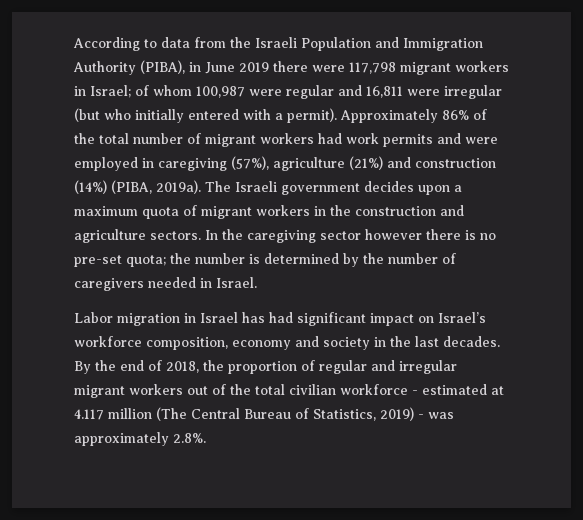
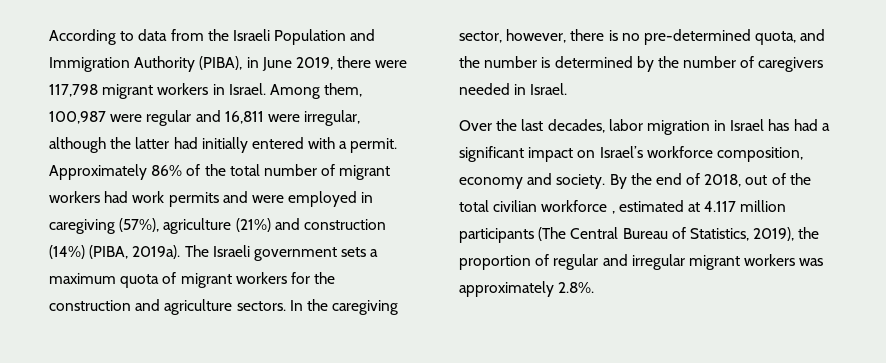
- According to data from the Israeli Population and Immigration Authority (PIBA), in June 2019 there were 117,798 migrant workers in Israel; of whom 100,987 were regular and 16,811 were irregular (but who initially entered with a permit).
+ According to data from the Israeli Population and Immigration Authority (PIBA), in June 2019, there were 117,798 migrant workers in Israel. Among them, 100,987 were regular and 16,811 were irregular, although the latter had initially entered with a permit.
- The Israeli government decides upon a maximum quota of migrant workers in the construction and agriculture sectors.
+ The Israeli government sets a maximum quota of migrant workers for the construction and agriculture sectors.
- In the caregiving sector however there is no pre-set quota; the number is determined by the number of caregivers needed in Israel.
+ In the caregiving sector, however, there is no pre-determined quota, and the number is determined by the number of caregivers needed in Israel.
- Labor migration in Israel has had significant impact on Israel’s workforce composition, economy and society in the last decades.
+ Over the last decades, labor migration in Israel has had a significant impact on Israel’s workforce composition, economy and society.
- By the end of 2018, the proportion of regular and irregular migrant workers out of the total civilian workforce - estimated at 4.117 million (The Central Bureau of Statistics, 2019) - was approximately 2.8%.
+ By the end of 2018, out of the total civilian workforce , estimated at 4.117 million participants (The Central Bureau of Statistics, 2019), the proportion of regular and irregular migrant workers was approximately 2.8%.

